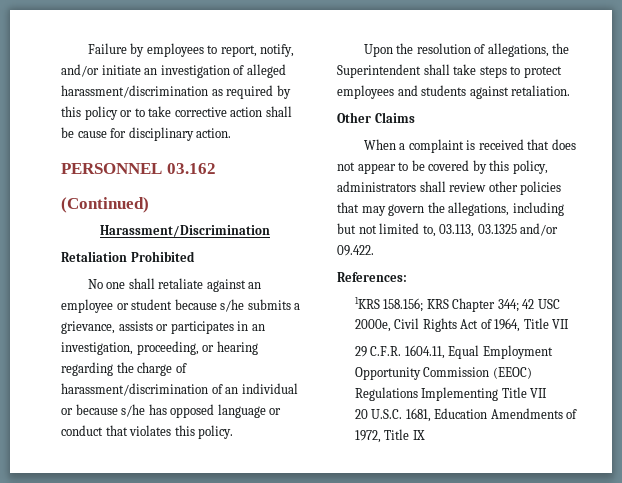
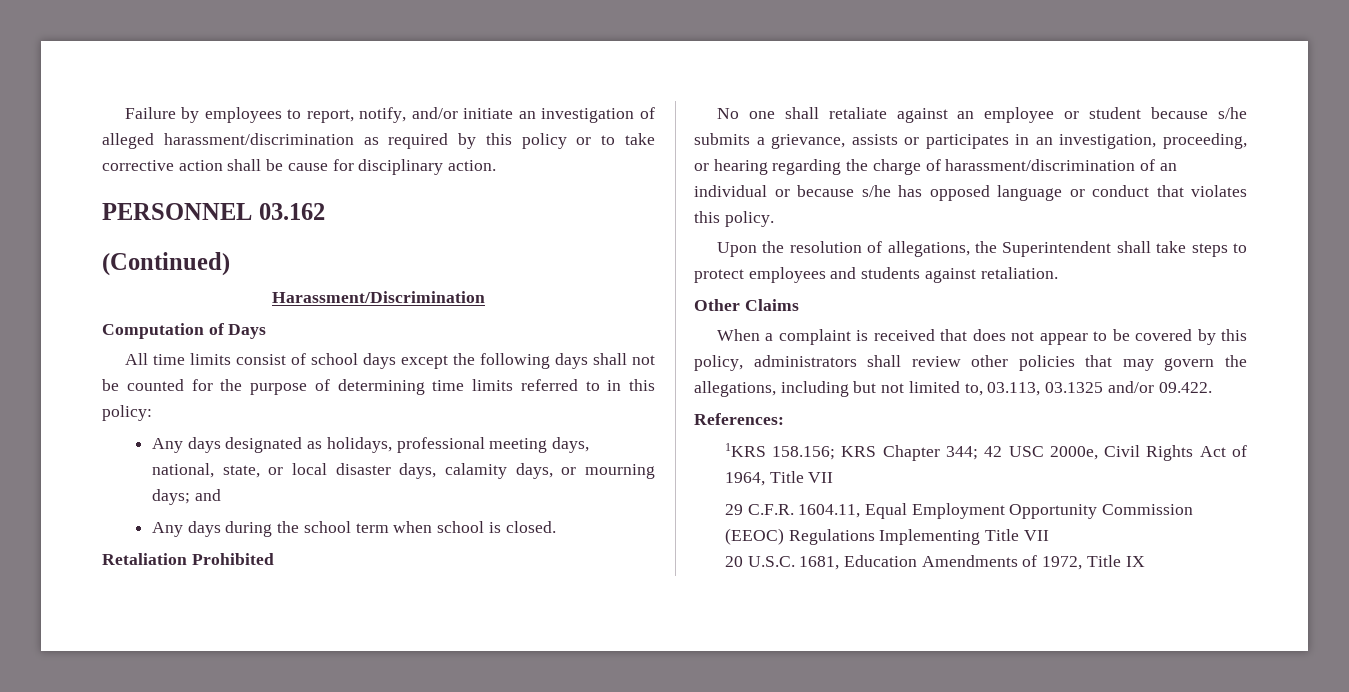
+ Computation of Days
+ All time limits consist of school days except the following days shall not be counted for the purpose of determining time limits referred to in this policy:
+ Any days designated as holidays, professional meeting days, national, state, or local disaster days, calamity days, or mourning days; and
+ Any days during the school term when school is closed.

